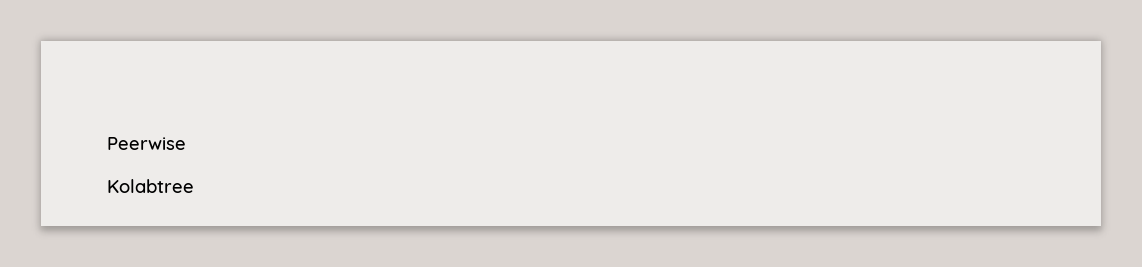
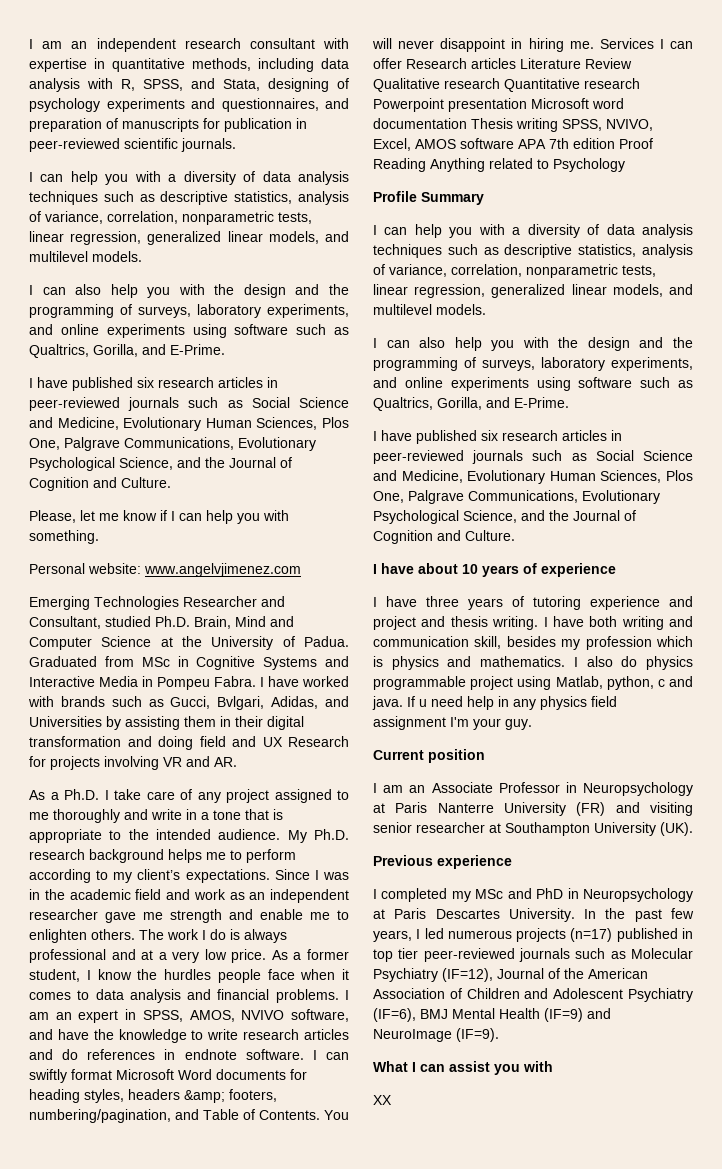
- Peerwise
- Kolabtree
+ I am an independent research consultant with expertise in quantitative methods, including data analysis with R, SPSS, and Stata, designing of psychology experiments and questionnaires, and preparation of manuscripts for publication in peer-reviewed scientific journals.
+ I can help you with a diversity of data analysis techniques such as descriptive statistics, analysis of variance, correlation, nonparametric tests, linear regression, generalized linear models, and multilevel models.
+ I can also help you with the design and the programming of surveys, laboratory experiments, and online experiments using software such as Qualtrics, Gorilla, and E-Prime.
+ I have published six research articles in peer-reviewed journals such as Social Science and Medicine, Evolutionary Human Sciences, Plos One, Palgrave Communications, Evolutionary Psychological Science, and the Journal of Cognition and Culture.
+ Please, let me know if I can help you with something.
+ Personal website: www.angelvjimenez.com
+ Emerging Technologies Researcher and Consultant, studied Ph.D. Brain, Mind and Computer Science at the University of Padua. Graduated from MSc in Cognitive Systems and Interactive Media in Pompeu Fabra. I have worked with brands such as Gucci, Bvlgari, Adidas, and Universities by assisting them in their digital transformation and doing field and UX Research for projects involving VR and AR.
+ As a Ph.D. I take care of any project assigned to me thoroughly and write in a tone that is appropriate to the intended audience. My Ph.D. research background helps me to perform according to my client’s expectations. Since I was in the academic field and work as an independent researcher gave me strength and enable me to enlighten others. The work I do is always professional and at a very low price. As a former student, I know the hurdles people face when it comes to data analysis and financial problems. I am an expert in SPSS, AMOS, NVIVO software, and have the knowledge to write research articles and do references in endnote software. I can swiftly format Microsoft Word documents for heading styles, headers &amp; footers, numbering/pagination, and Table of Contents. You will never disappoint in hiring me. Services I can offer Research articles Literature Review Qualitative research Quantitative research Powerpoint presentation Microsoft word documentation Thesis writing SPSS, NVIVO, Excel, AMOS software APA 7th edition Proof Reading Anything related to Psychology
+ Profile Summary
+ I can help you with a diversity of data analysis techniques such as descriptive statistics, analysis of variance, correlation, nonparametric tests, linear regression, generalized linear models, and multilevel models.
+ I can also help you with the design and the programming of surveys, laboratory experiments, and online experiments using software such as Qualtrics, Gorilla, and E-Prime.
+ I have published six research articles in peer-reviewed journals such as Social Science and Medicine, Evolutionary Human Sciences, Plos One, Palgrave Communications, Evolutionary Psychological Science, and the Journal of Cognition and Culture.
+ I have about 10 years of experience
+ I have three years of tutoring experience and project and thesis writing. I have both writing and communication skill, besides my profession which is physics and mathematics. I also do physics programmable project using Matlab, python, c and java. If u need help in any physics field assignment I'm your guy.
+ Current position
+ I am an Associate Professor in Neuropsychology at Paris Nanterre University (FR) and visiting senior researcher at Southampton University (UK).
+ Previous experience
+ I completed my MSc and PhD in Neuropsychology at Paris Descartes University. In the past few years, I led numerous projects (n=17) published in top tier peer-reviewed journals such as Molecular Psychiatry (IF=12), Journal of the American Association of Children and Adolescent Psychiatry (IF=6), BMJ Mental Health (IF=9) and NeuroImage (IF=9).
+ What I can assist you with
+ XX

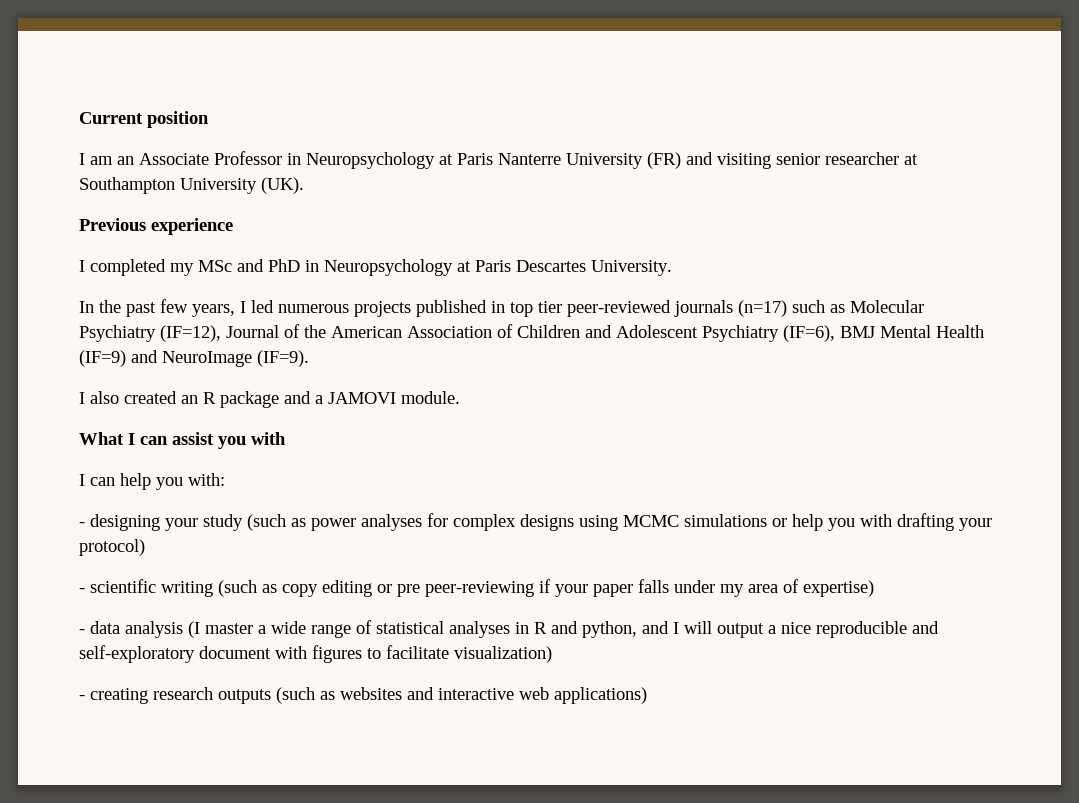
- I am an independent research consultant with expertise in quantitative methods, including data analysis with R, SPSS, and Stata, designing of psychology experiments and questionnaires, and preparation of manuscripts for publication in peer-reviewed scientific journals.
- I can help you with a diversity of data analysis techniques such as descriptive statistics, analysis of variance, correlation, nonparametric tests, linear regression, generalized linear models, and multilevel models.
- I can also help you with the design and the programming of surveys, laboratory experiments, and online experiments using software such as Qualtrics, Gorilla, and E-Prime.
- I have published six research articles in peer-reviewed journals such as Social Science and Medicine, Evolutionary Human Sciences, Plos One, Palgrave Communications, Evolutionary Psychological Science, and the Journal of Cognition and Culture.
- Please, let me know if I can help you with something.
- Personal website: www.angelvjimenez.com
- Emerging Technologies Researcher and Consultant, studied Ph.D. Brain, Mind and Computer Science at the University of Padua. Graduated from MSc in Cognitive Systems and Interactive Media in Pompeu Fabra. I have worked with brands such as Gucci, Bvlgari, Adidas, and Universities by assisting them in their digital transformation and doing field and UX Research for projects involving VR and AR.
- As a Ph.D. I take care of any project assigned to me thoroughly and write in a tone that is appropriate to the intended audience. My Ph.D. research background helps me to perform according to my client’s expectations. Since I was in the academic field and work as an independent researcher gave me strength and enable me to enlighten others. The work I do is always professional and at a very low price. As a former student, I know the hurdles people face when it comes to data analysis and financial problems. I am an expert in SPSS, AMOS, NVIVO software, and have the knowledge to write research articles and do references in endnote software. I can swiftly format Microsoft Word documents for heading styles, headers &amp; footers, numbering/pagination, and Table of Contents. You will never disappoint in hiring me. Services I can offer Research articles Literature Review Qualitative research Quantitative research Powerpoint presentation Microsoft word documentation Thesis writing SPSS, NVIVO, Excel, AMOS software APA 7th edition Proof Reading Anything related to Psychology
- Profile Summary
- I can help you with a diversity of data analysis techniques such as descriptive statistics, analysis of variance, correlation, nonparametric tests, linear regression, generalized linear models, and multilevel models.
- I can also help you with the design and the programming of surveys, laboratory experiments, and online experiments using software such as Qualtrics, Gorilla, and E-Prime.
- I have published six research articles in peer-reviewed journals such as Social Science and Medicine, Evolutionary Human Sciences, Plos One, Palgrave Communications, Evolutionary Psychological Science, and the Journal of Cognition and Culture.
- I have about 10 years of experience
- I have three years of tutoring experience and project and thesis writing. I have both writing and communication skill, besides my profession which is physics and mathematics. I also do physics programmable project using Matlab, python, c and java. If u need help in any physics field assignment I'm your guy.
- I completed my MSc and PhD in Neuropsychology at Paris Descartes University. In the past few years, I led numerous projects (n=17) published in top tier peer-reviewed journals such as Molecular Psychiatry (IF=12), Journal of the American Association of Children and Adolescent Psychiatry (IF=6), BMJ Mental Health (IF=9) and NeuroImage (IF=9).
+ I completed my MSc and PhD in Neuropsychology at Paris Descartes University.
+ In the past few years, I led numerous projects published in top tier peer-reviewed journals (n=17) such as Molecular Psychiatry (IF=12), Journal of the American Association of Children and Adolescent Psychiatry (IF=6), BMJ Mental Health (IF=9) and NeuroImage (IF=9).
+ I also created an R package and a JAMOVI module.
- XX
+ I can help you with:
+ - designing your study (such as power analyses for complex designs using MCMC simulations or help you with drafting your protocol)
+ - scientific writing (such as copy editing or pre peer-reviewing if your paper falls under my area of expertise)
+ - data analysis (I master a wide range of statistical analyses in R and python, and I will output a nice reproducible and self-exploratory document with figures to facilitate visualization)
+ - creating research outputs (such as websites and interactive web applications)

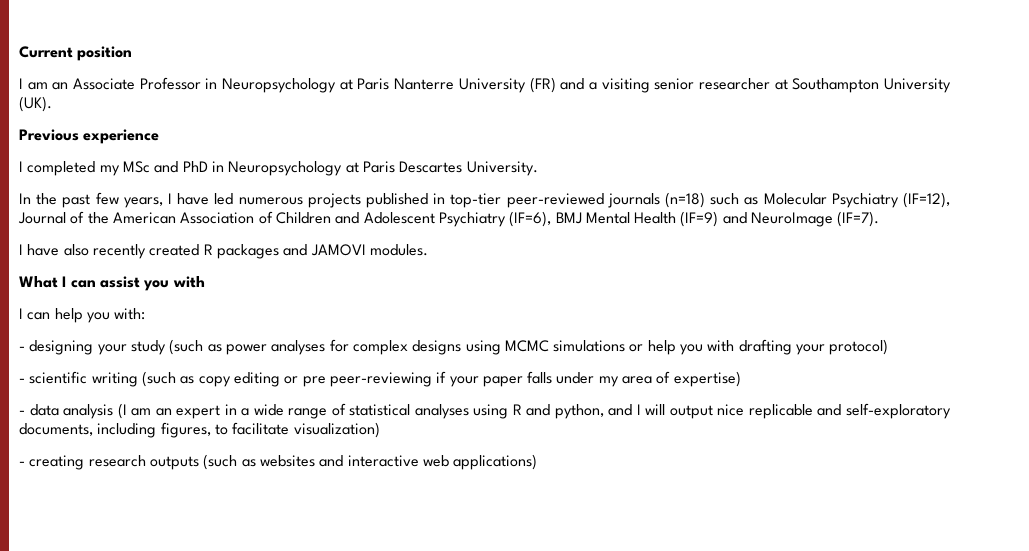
- I am an Associate Professor in Neuropsychology at Paris Nanterre University (FR) and visiting senior researcher at Southampton University (UK).
+ I am an Associate Professor in Neuropsychology at Paris Nanterre University (FR) and a visiting senior researcher at Southampton University (UK).
- In the past few years, I led numerous projects published in top tier peer-reviewed journals (n=17) such as Molecular Psychiatry (IF=12), Journal of the American Association of Children and Adolescent Psychiatry (IF=6), BMJ Mental Health (IF=9) and NeuroImage (IF=9).
- I also created an R package and a JAMOVI module.
+ In the past few years, I have led numerous projects published in top-tier peer-reviewed journals (n=18) such as Molecular Psychiatry (IF=12), Journal of the American Association of Children and Adolescent Psychiatry (IF=6), BMJ Mental Health (IF=9) and NeuroImage (IF=7).
+ I have also recently created R packages and JAMOVI modules.
- - data analysis (I master a wide range of statistical analyses in R and python, and I will output a nice reproducible and self-exploratory document with figures to facilitate visualization)
+ - data analysis (I am an expert in a wide range of statistical analyses using R and python, and I will output nice replicable and self-exploratory documents, including figures, to facilitate visualization)

